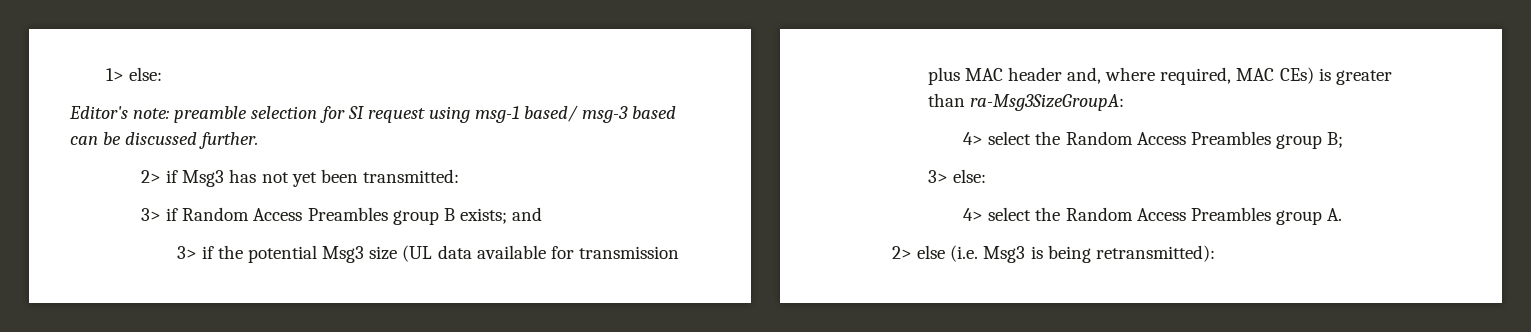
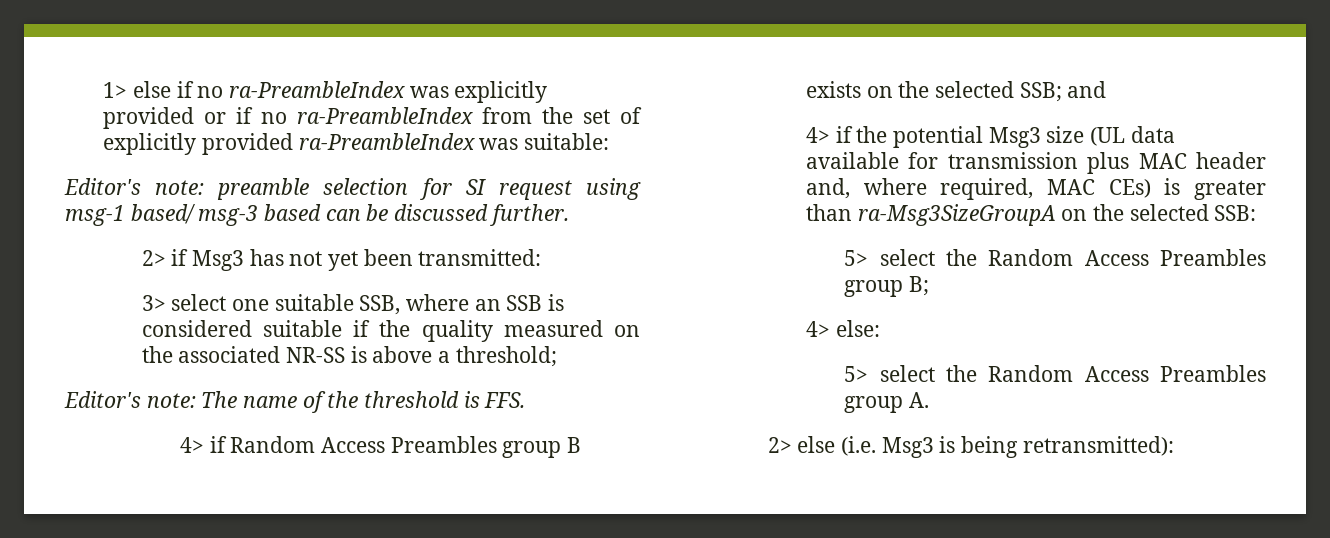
- 1> else:
+ 1> else if no ra-PreambleIndex was explicitly provided or if no ra-PreambleIndex from the set of explicitly provided ra-PreambleIndex was suitable:
- 3> if Random Access Preambles group B exists; and
+ 3> select one suitable SSB, where an SSB is considered suitable if the quality measured on the associated NR-SS is above a threshold;
+ Editor's note: The name of the threshold is FFS.
+ 4> if Random Access Preambles group B exists on the selected SSB; and
- 3> if the potential Msg3 size (UL data available for transmission plus MAC header and, where required, MAC CEs) is greater than ra-Msg3SizeGroupA:
- 4> select the Random Access Preambles group B;
+ 4> if the potential Msg3 size (UL data available for transmission plus MAC header and, where required, MAC CEs) is greater than ra-Msg3SizeGroupA on the selected SSB:
+ 5> select the Random Access Preambles group B;
- 3> else:
- 4> select the Random Access Preambles group A.
+ 4> else:
+ 5> select the Random Access Preambles group A.

